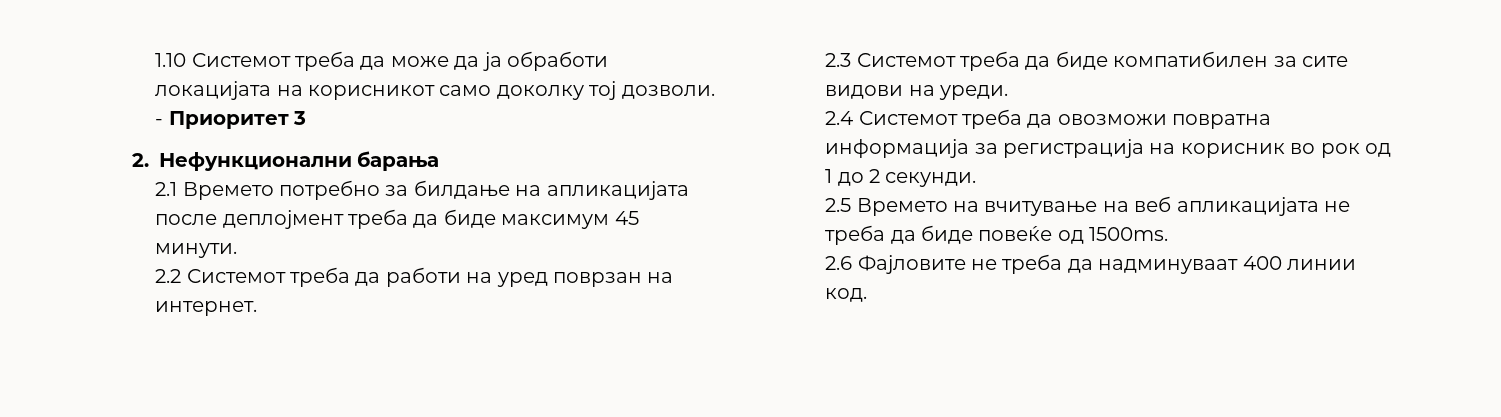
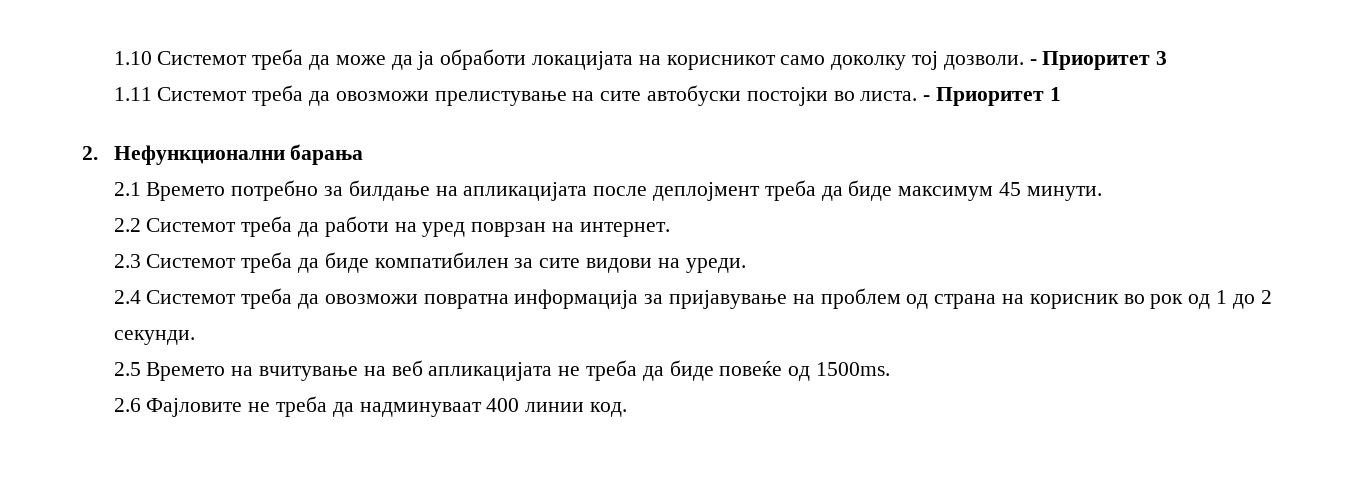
+ 1.11 Системот треба да овозможи прелистување на сите автобуски постојки во листа. - Приоритет 1
- 2.4 Системот треба да овозможи повратна информација за регистрација на корисник во рок од 1 до 2 секунди.
+ 2.4 Системот треба да овозможи повратна информација за пријавување на проблем од страна на корисник во рок од 1 до 2 секунди.

